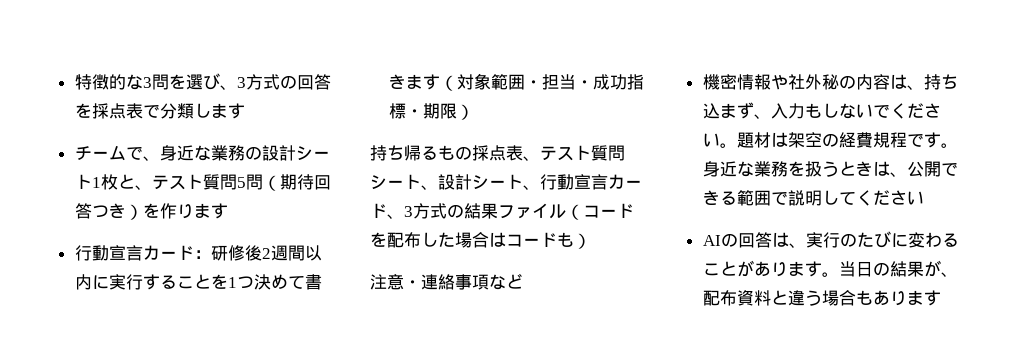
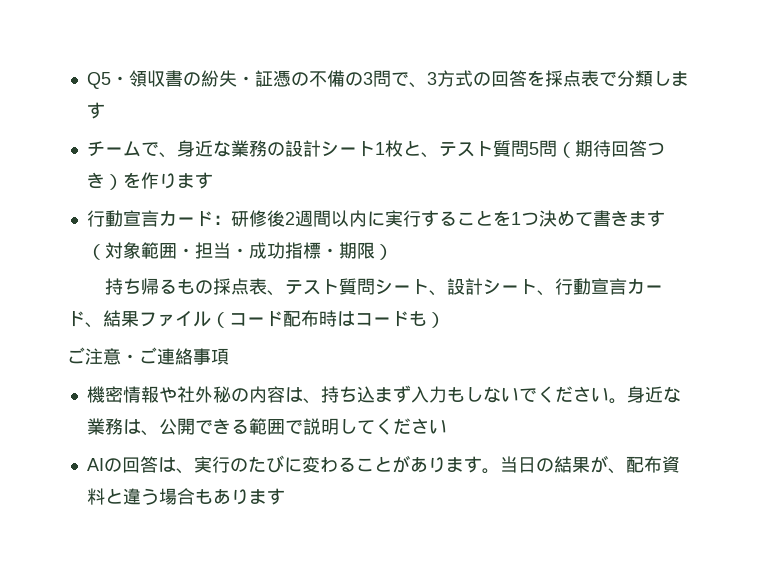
- 特徴的な3問を選び、3方式の回答を採点表で分類します
+ Q5・領収書の紛失・証憑の不備の3問で、3方式の回答を採点表で分類します
- 持ち帰るもの採点表、テスト質問シート、設計シート、行動宣言カード、3方式の結果ファイル（コードを配布した場合はコードも）
+ 持ち帰るもの採点表、テスト質問シート、設計シート、行動宣言カード、結果ファイル（コード配布時はコードも）
- 注意・連絡事項など
+ ご注意・ご連絡事項
- 機密情報や社外秘の内容は、持ち込まず、入力もしないでください。
+ 機密情報や社外秘の内容は、持ち込まず入力もしないでください。
- 題材は架空の経費規程です。身近な業務を扱うときは、公開できる範囲で説明してください
+ 身近な業務は、公開できる範囲で説明してください

